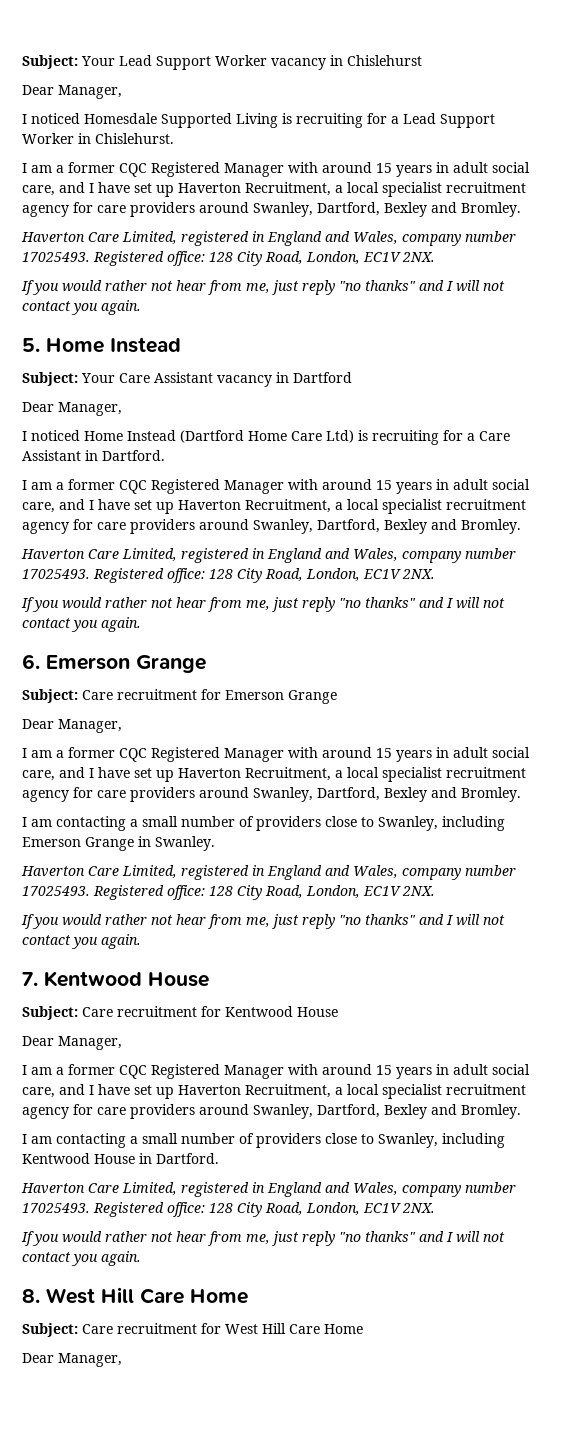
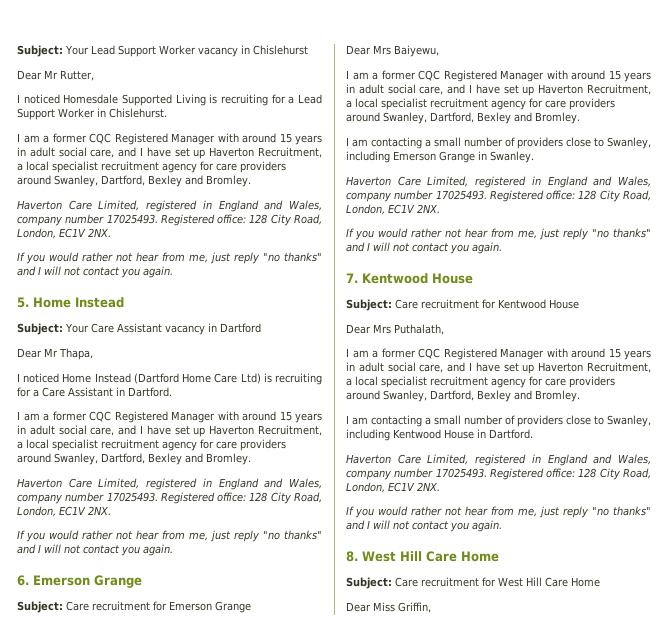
  Subject: Your Lead Support Worker vacancy in Chislehurst
- Dear Manager,
+ Dear Mr Rutter,
  Subject: Your Care Assistant vacancy in Dartford
- Dear Manager,
+ Dear Mr Thapa,
  Subject: Care recruitment for Emerson Grange
- Dear Manager,
+ Dear Mrs Baiyewu,
  Subject: Care recruitment for Kentwood House
- Dear Manager,
+ Dear Mrs Puthalath,
  Subject: Care recruitment for West Hill Care Home
- Dear Manager,
+ Dear Miss Griffin,

